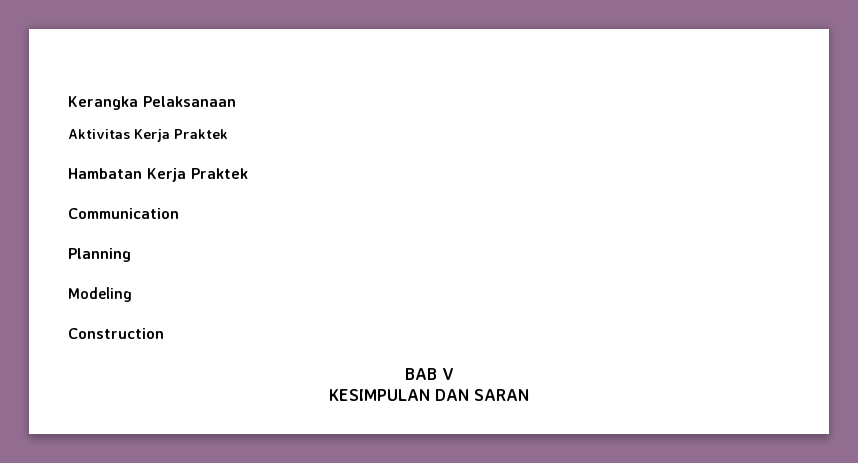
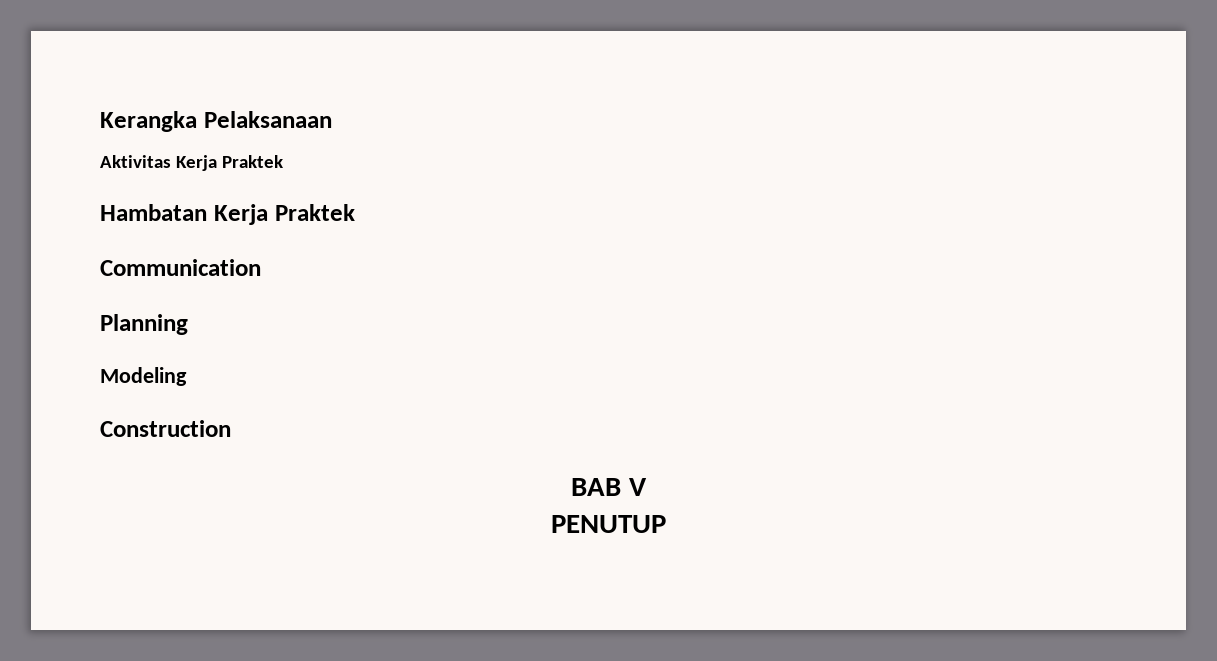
- KESIMPULAN DAN SARAN
+ PENUTUP

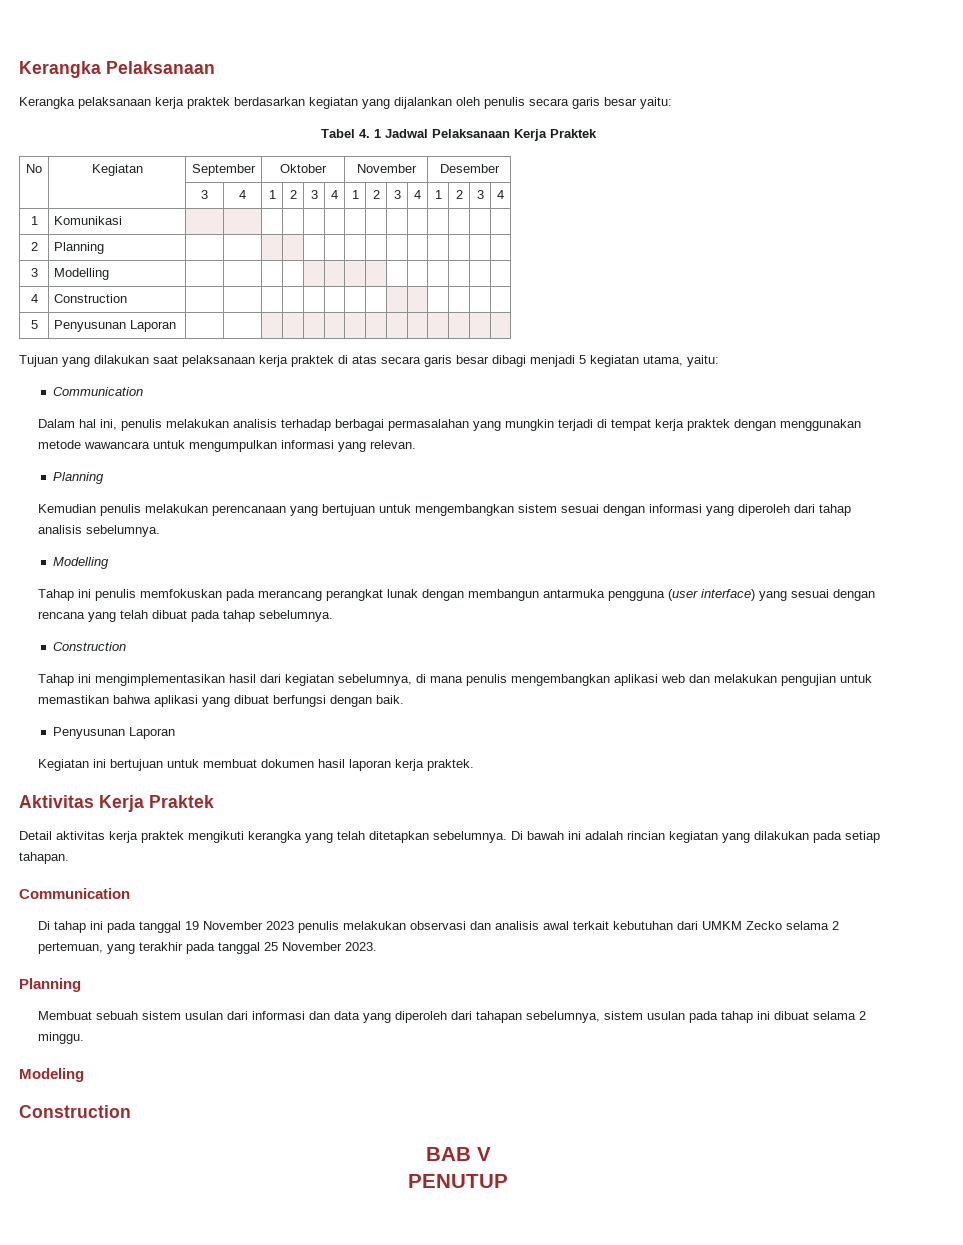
+ Kerangka pelaksanaan kerja praktek berdasarkan kegiatan yang dijalankan oleh penulis secara garis besar yaitu:
+ Tabel 4. 1 Jadwal Pelaksanaan Kerja Praktek
+ No | Kegiatan | September | Oktober | November | Desember
+ | | 3 | 4 | 1 | 2 | 3 | 4 | 1 | 2 | 3 | 4 | 1 | 2 | 3 | 4
+ 1 | Komunikasi | | | | | | | | | | | | | |
+ 2 | Planning | | | | | | | | | | | | | |
+ 3 | Modelling | | | | | | | | | | | | | |
+ 4 | Construction | | | | | | | | | | | | | |
+ 5 | Penyusunan Laporan | | | | | | | | | | | | | |
+ Tujuan yang dilakukan saat pelaksanaan kerja praktek di atas secara garis besar dibagi menjadi 5 kegiatan utama, yaitu:
+ Communication
+ Dalam hal ini, penulis melakukan analisis terhadap berbagai permasalahan yang mungkin terjadi di tempat kerja praktek dengan menggunakan metode wawancara untuk mengumpulkan informasi yang relevan.
+ Planning
+ Kemudian penulis melakukan perencanaan yang bertujuan untuk mengembangkan sistem sesuai dengan informasi yang diperoleh dari tahap analisis sebelumnya.
+ Modelling
+ Tahap ini penulis memfokuskan pada merancang perangkat lunak dengan membangun antarmuka pengguna (user interface) yang sesuai dengan rencana yang telah dibuat pada tahap sebelumnya.
+ Construction
+ Tahap ini mengimplementasikan hasil dari kegiatan sebelumnya, di mana penulis mengembangkan aplikasi web dan melakukan pengujian untuk memastikan bahwa aplikasi yang dibuat berfungsi dengan baik.
+ Penyusunan Laporan
+ Kegiatan ini bertujuan untuk membuat dokumen hasil laporan kerja praktek.
  Aktivitas Kerja Praktek
- Hambatan Kerja Praktek
+ Detail aktivitas kerja praktek mengikuti kerangka yang telah ditetapkan sebelumnya. Di bawah ini adalah rincian kegiatan yang dilakukan pada setiap tahapan.
  Communication
+ Di tahap ini pada tanggal 19 November 2023 penulis melakukan observasi dan analisis awal terkait kebutuhan dari UMKM Zecko selama 2 pertemuan, yang terakhir pada tanggal 25 November 2023.
  Planning
+ Membuat sebuah sistem usulan dari informasi dan data yang diperoleh dari tahapan sebelumnya, sistem usulan pada tahap ini dibuat selama 2 minggu.

